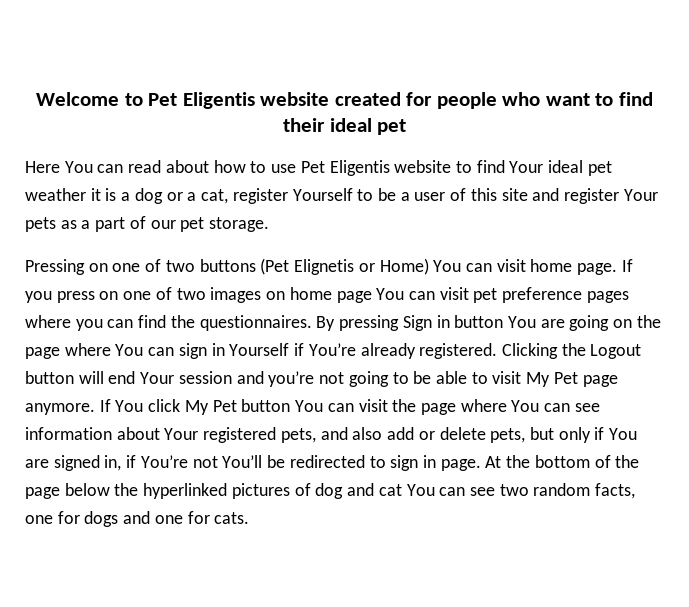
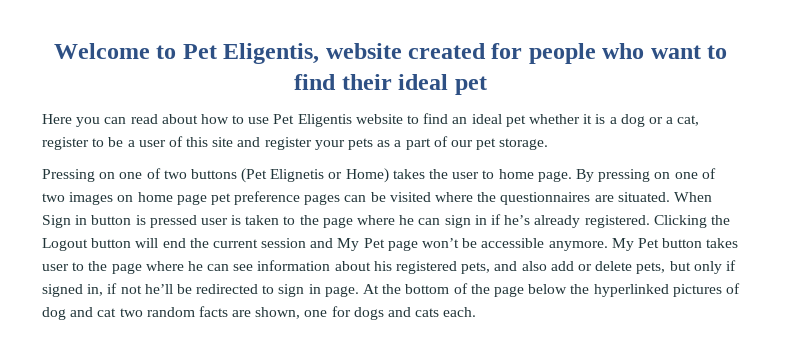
- Welcome to Pet Eligentis website created for people who want to find their ideal pet
+ Welcome to Pet Eligentis, website created for people who want to find their ideal pet
- Here You can read about how to use Pet Eligentis website to find Your ideal pet weather it is a dog or a cat, register Yourself to be a user of this site and register Your pets as a part of our pet storage.
+ Here you can read about how to use Pet Eligentis website to find an ideal pet whether it is a dog or a cat, register to be a user of this site and register your pets as a part of our pet storage.
- Pressing on one of two buttons (Pet Elignetis or Home) You can visit home page. If you press on one of two images on home page You can visit pet preference pages where you can find the questionnaires. By pressing Sign in button You are going on the page where You can sign in Yourself if You’re already registered.
+ Pressing on one of two buttons (Pet Elignetis or Home) takes the user to home page. By pressing on one of two images on home page pet preference pages can be visited where the questionnaires are situated. When Sign in button is pressed user is taken to the page where he can sign in if he’s already registered.
- Clicking the Logout button will end Your session and you’re not going to be able to visit My Pet page anymore. If You click My Pet button You can visit the page where You can see information about Your registered pets, and also add or delete pets, but only if You are signed in, if You’re not You’ll be redirected to sign in page.
+ Clicking the Logout button will end the current session and My Pet page won’t be accessible anymore. My Pet button takes user to the page where he can see information about his registered pets, and also add or delete pets, but only if signed in, if not he’ll be redirected to sign in page.
- At the bottom of the page below the hyperlinked pictures of dog and cat You can see two random facts, one for dogs and one for cats.
+ At the bottom of the page below the hyperlinked pictures of dog and cat two random facts are shown, one for dogs and cats each.

